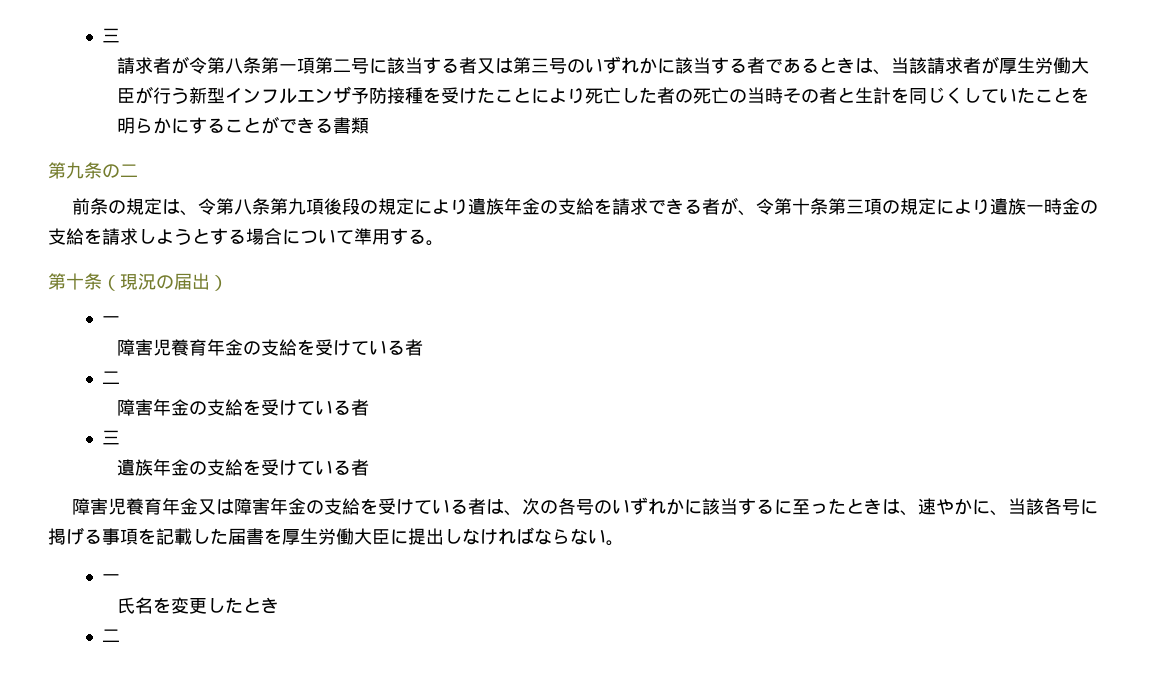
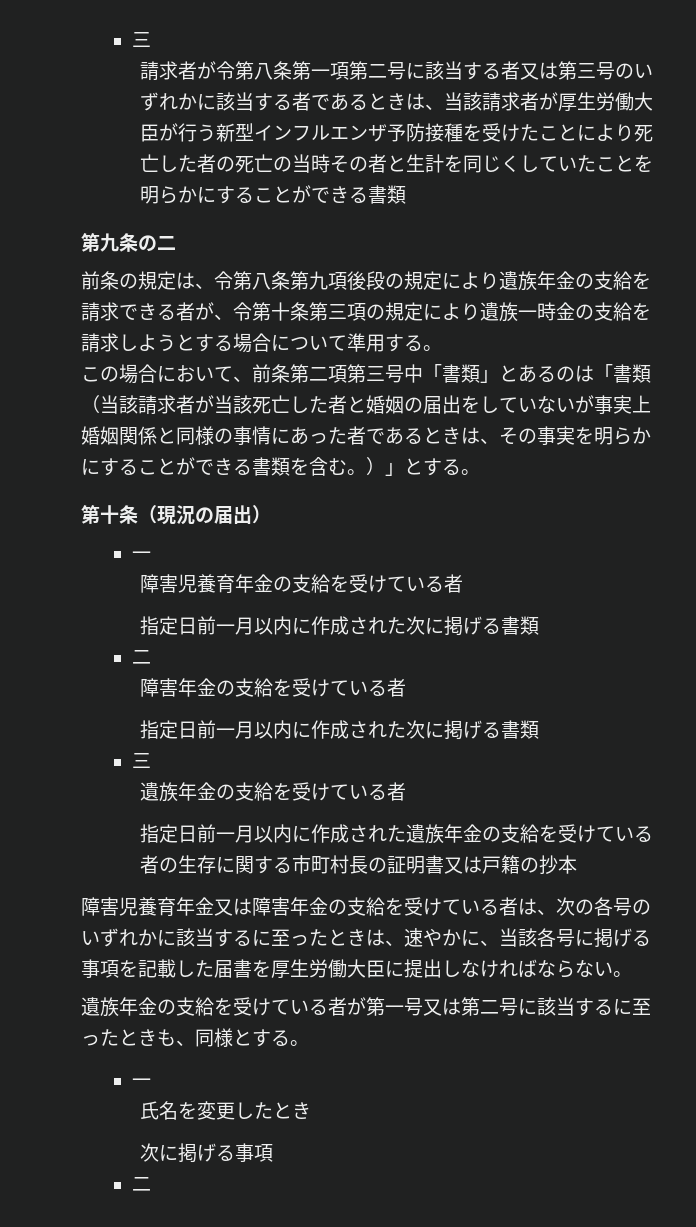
+ この場合において、前条第二項第三号中「書類」とあるのは「書類（当該請求者が当該死亡した者と婚姻の届出をしていないが事実上婚姻関係と同様の事情にあった者であるときは、その事実を明らかにすることができる書類を含む。）」とする。
  障害児養育年金の支給を受けている者
+ 指定日前一月以内に作成された次に掲げる書類
  二
  障害年金の支給を受けている者
+ 指定日前一月以内に作成された次に掲げる書類
+ 指定日前一月以内に作成された遺族年金の支給を受けている者の生存に関する市町村長の証明書又は戸籍の抄本
+ 遺族年金の支給を受けている者が第一号又は第二号に該当するに至ったときも、同様とする。
+ 次に掲げる事項

